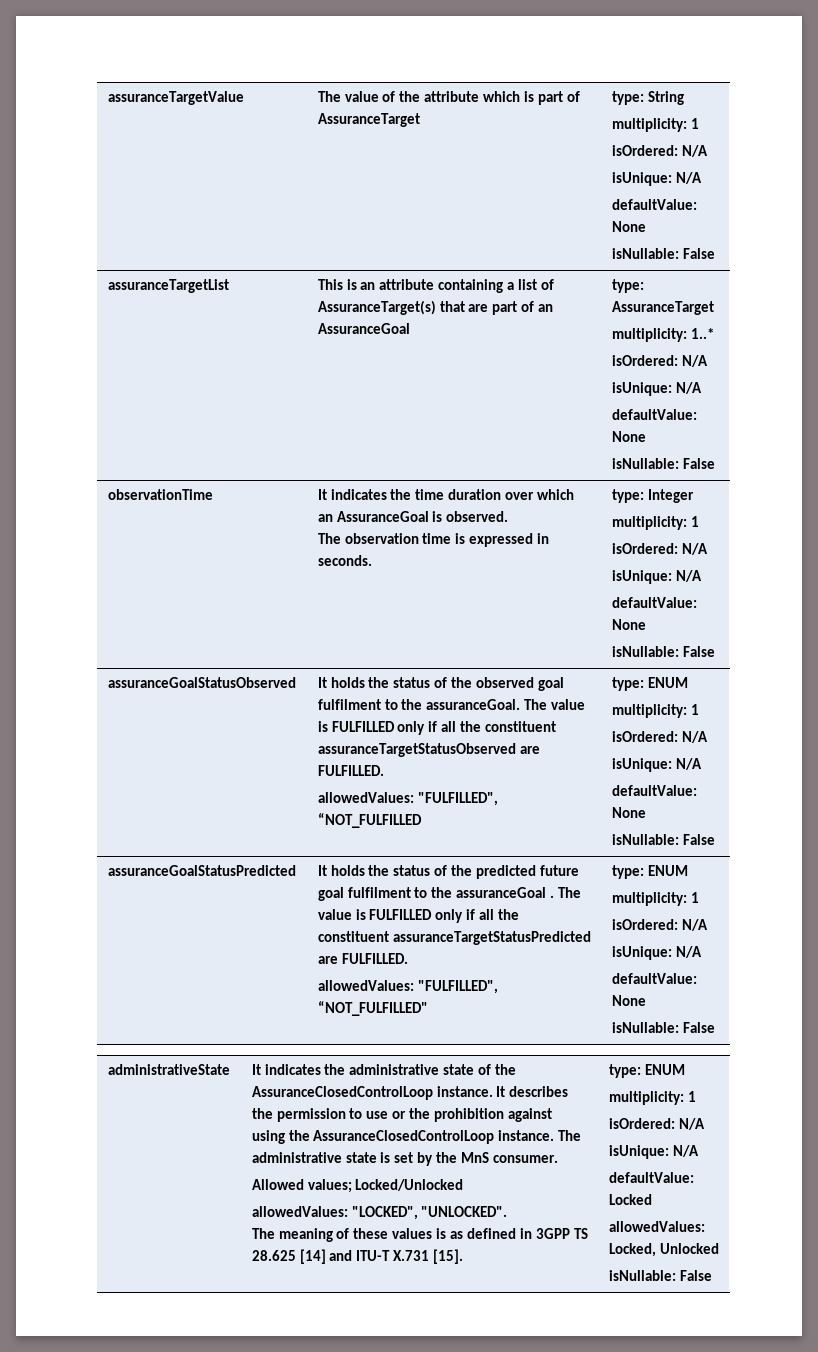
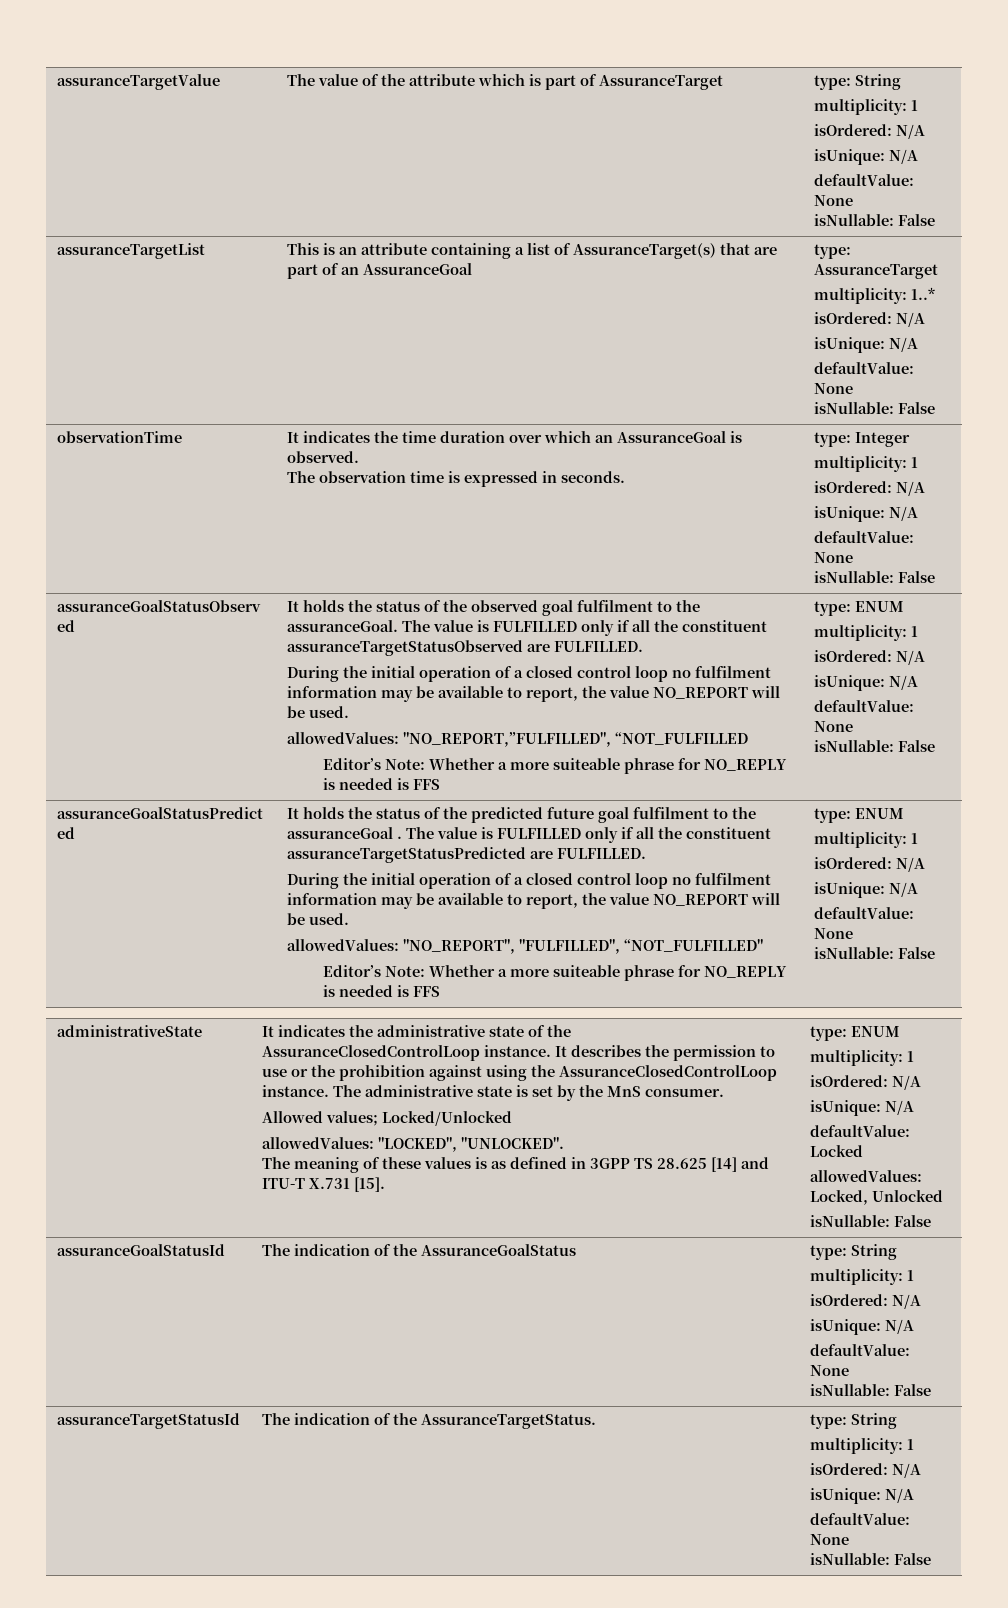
  The value is FULFILLED only if all the constituent assuranceTargetStatusObserved are FULFILLED.
- allowedValues: "FULFILLED", “NOT_FULFILLED
+ During the initial operation of a closed control loop no fulfilment information may be available to report, the value NO_REPORT will be used.
+ allowedValues: "NO_REPORT,”FULFILLED", “NOT_FULFILLED
+ Editor’s Note: Whether a more suiteable phrase for NO_REPLY is needed is FFS
  The value is FULFILLED only if all the constituent assuranceTargetStatusPredicted are FULFILLED.
- allowedValues: "FULFILLED", “NOT_FULFILLED"
+ During the initial operation of a closed control loop no fulfilment information may be available to report, the value NO_REPORT will be used.
+ allowedValues: "NO_REPORT", "FULFILLED", “NOT_FULFILLED"
+ Editor’s Note: Whether a more suiteable phrase for NO_REPLY is needed is FFS
+ assuranceGoalStatusId | The indication of the AssuranceGoalStatus | type: String
+ multiplicity: 1
+ isOrdered: N/A
+ isUnique: N/A
+ defaultValue: None
+ isNullable: False
+ assuranceTargetStatusId | The indication of the AssuranceTargetStatus. | type: String
+ multiplicity: 1
+ isOrdered: N/A
+ isUnique: N/A
+ defaultValue: None
+ isNullable: False

